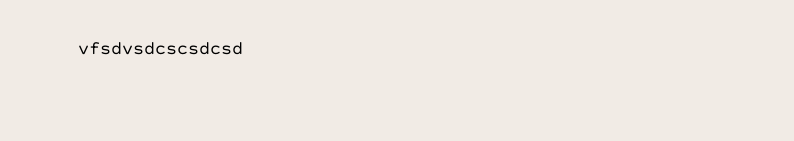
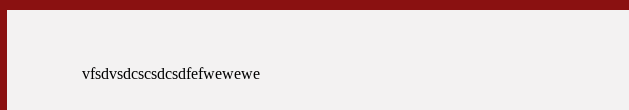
- vfsdvsdcscsdcsd
+ vfsdvsdcscsdcsdfefwewewe

